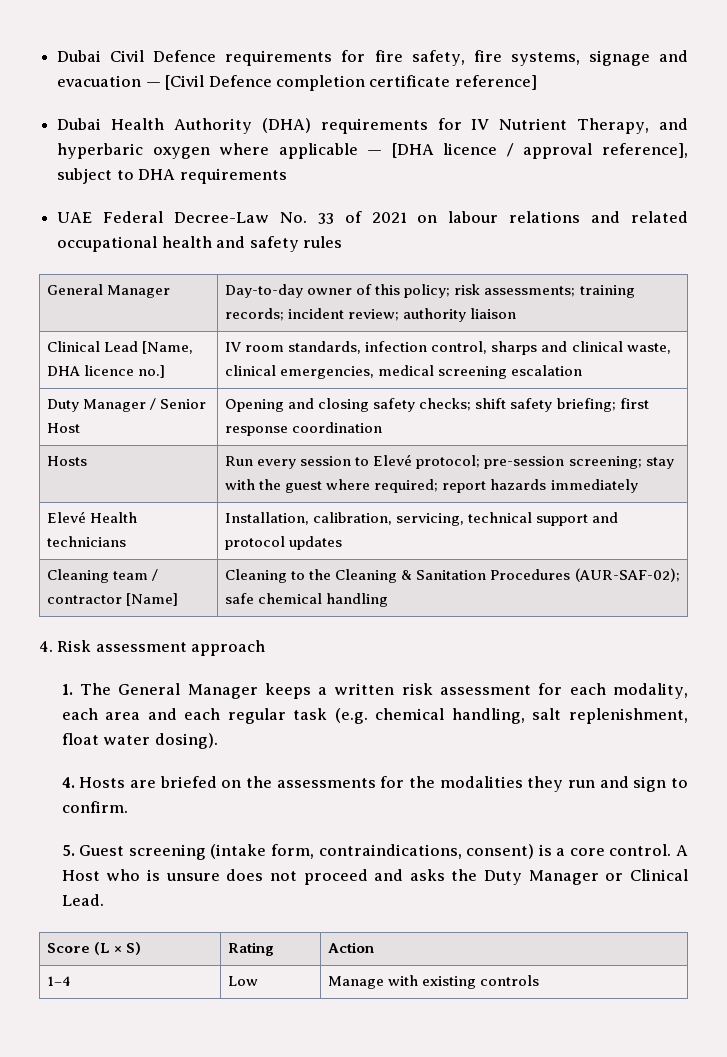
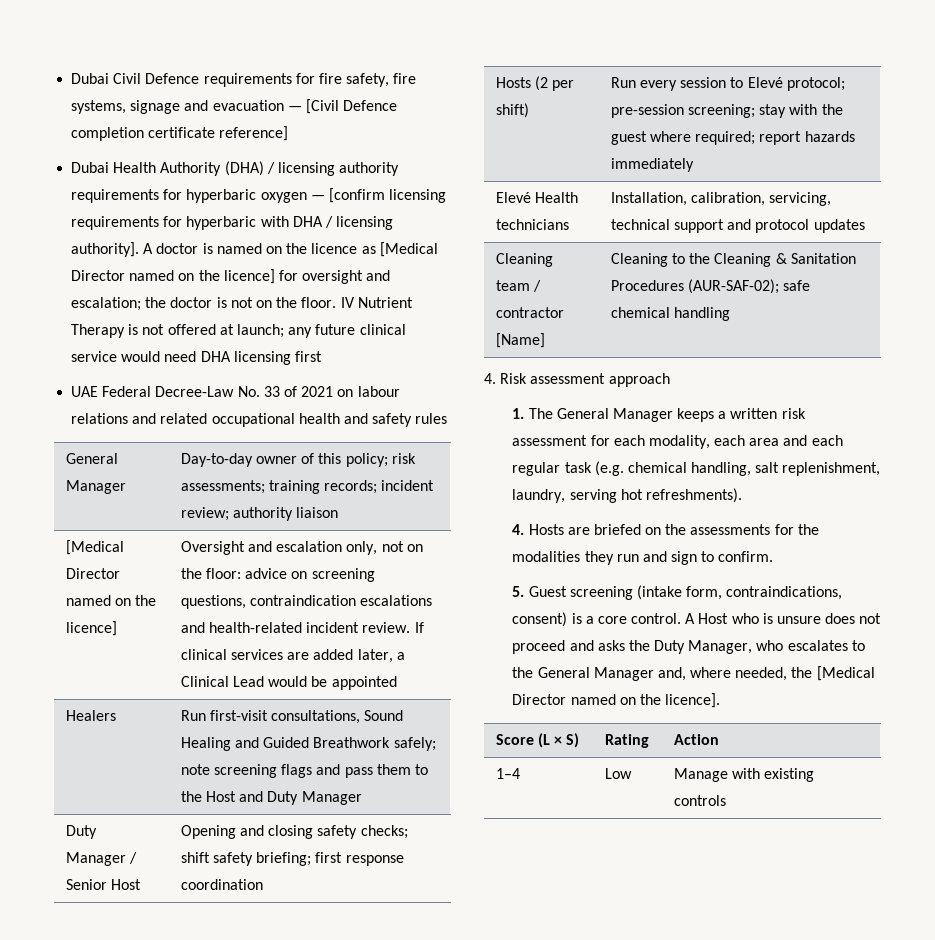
- Dubai Health Authority (DHA) requirements for IV Nutrient Therapy, and hyperbaric oxygen where applicable — [DHA licence / approval reference], subject to DHA requirements
+ Dubai Health Authority (DHA) / licensing authority requirements for hyperbaric oxygen — [confirm licensing requirements for hyperbaric with DHA / licensing authority]. A doctor is named on the licence as [Medical Director named on the licence] for oversight and escalation; the doctor is not on the floor. IV Nutrient Therapy is not offered at launch; any future clinical service would need DHA licensing first
- Clinical Lead [Name, DHA licence no.] | IV room standards, infection control, sharps and clinical waste, clinical emergencies, medical screening escalation
+ [Medical Director named on the licence] | Oversight and escalation only, not on the floor: advice on screening questions, contraindication escalations and health-related incident review. If clinical services are added later, a Clinical Lead would be appointed
+ Healers | Run first-visit consultations, Sound Healing and Guided Breathwork safely; note screening flags and pass them to the Host and Duty Manager
- Hosts | Run every session to Elevé protocol; pre-session screening; stay with the guest where required; report hazards immediately
+ Hosts (2 per shift) | Run every session to Elevé protocol; pre-session screening; stay with the guest where required; report hazards immediately
- 1. The General Manager keeps a written risk assessment for each modality, each area and each regular task (e.g. chemical handling, salt replenishment, float water dosing).
+ 1. The General Manager keeps a written risk assessment for each modality, each area and each regular task (e.g. chemical handling, salt replenishment, laundry, serving hot refreshments).
- A Host who is unsure does not proceed and asks the Duty Manager or Clinical Lead.
+ A Host who is unsure does not proceed and asks the Duty Manager, who escalates to the General Manager and, where needed, the [Medical Director named on the licence].

